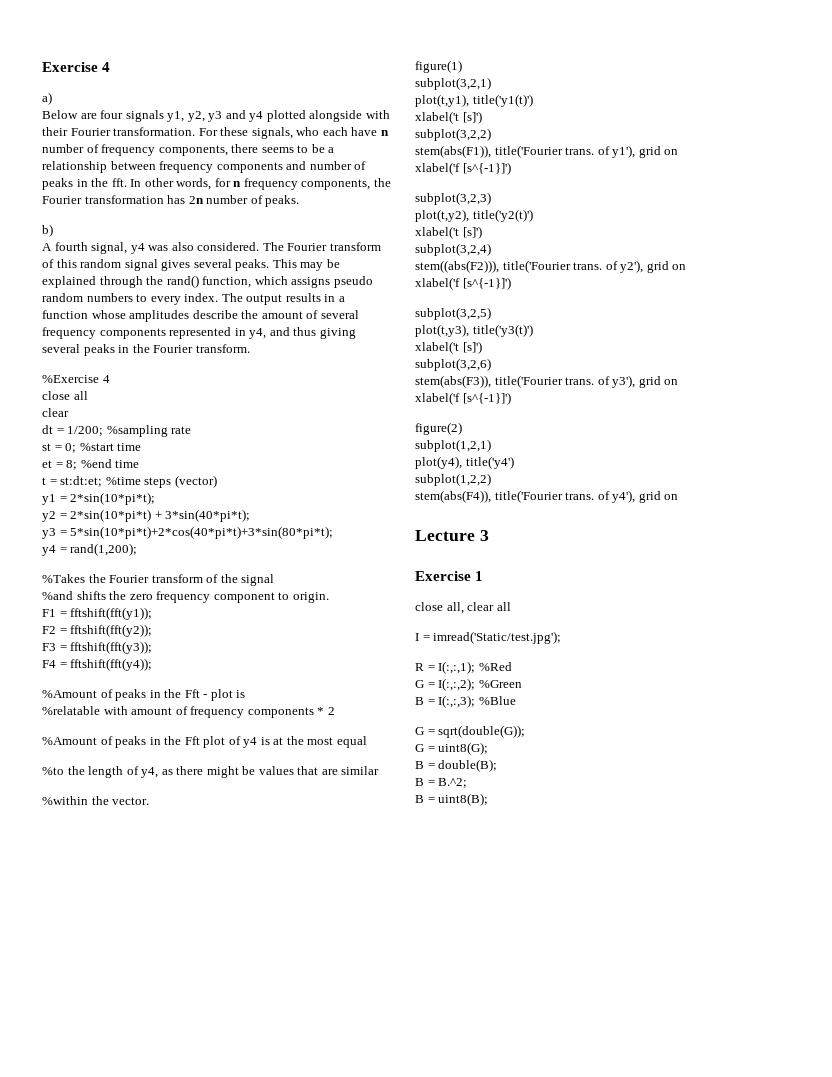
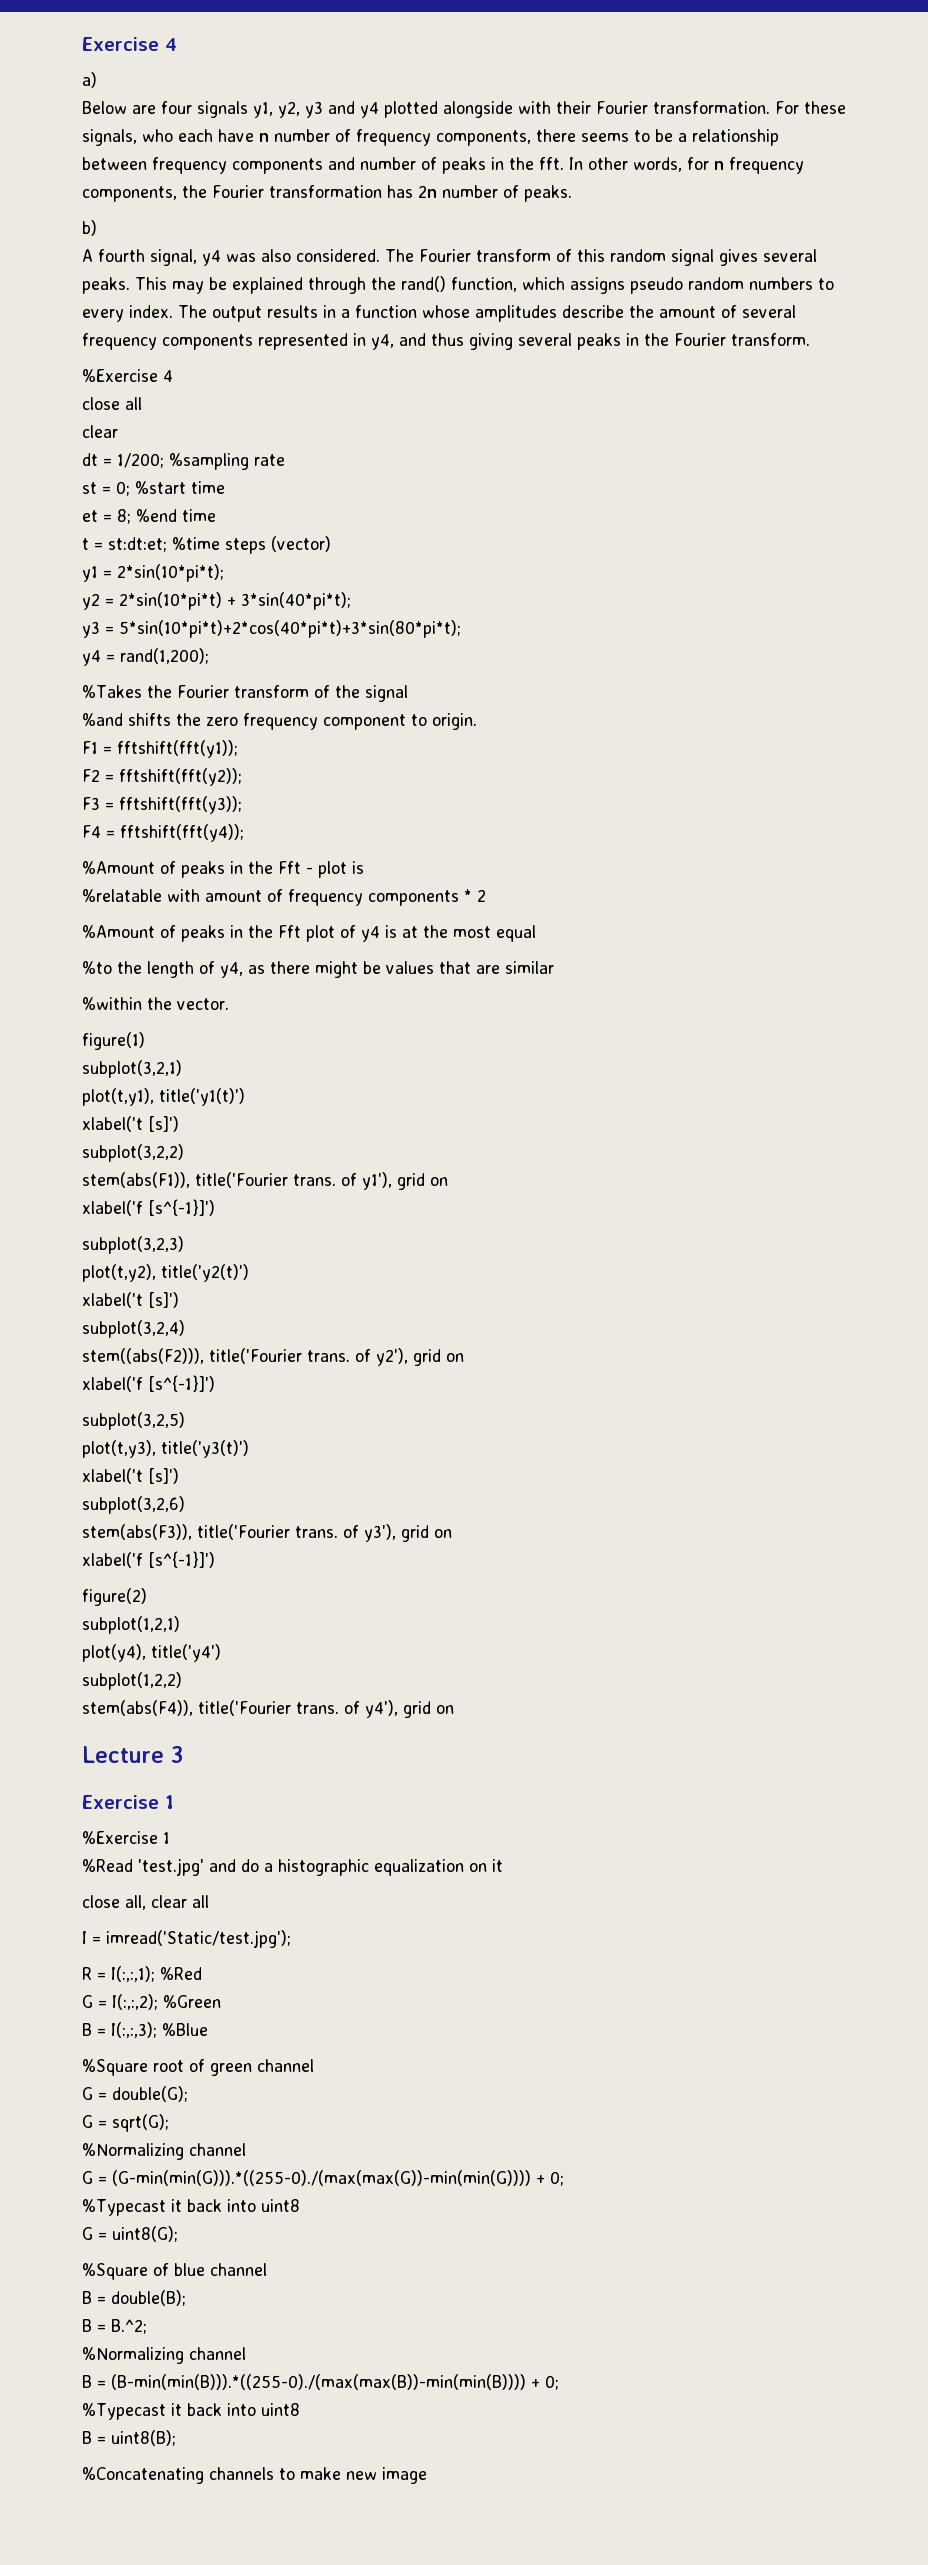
+ %Exercise 1
+ %Read 'test.jpg' and do a histographic equalization on it
- G = sqrt(double(G));
+ %Square root of green channel
+ G = double(G);
+ G = sqrt(G);
+ %Normalizing channel
+ G = (G-min(min(G))).*((255-0)./(max(max(G))-min(min(G)))) + 0;
+ %Typecast it back into uint8
+ %Square of blue channel
  B = B.^2;
+ %Normalizing channel
+ B = (B-min(min(B))).*((255-0)./(max(max(B))-min(min(B)))) + 0;
+ %Typecast it back into uint8
  B = uint8(B);
+ %Concatenating channels to make new image

